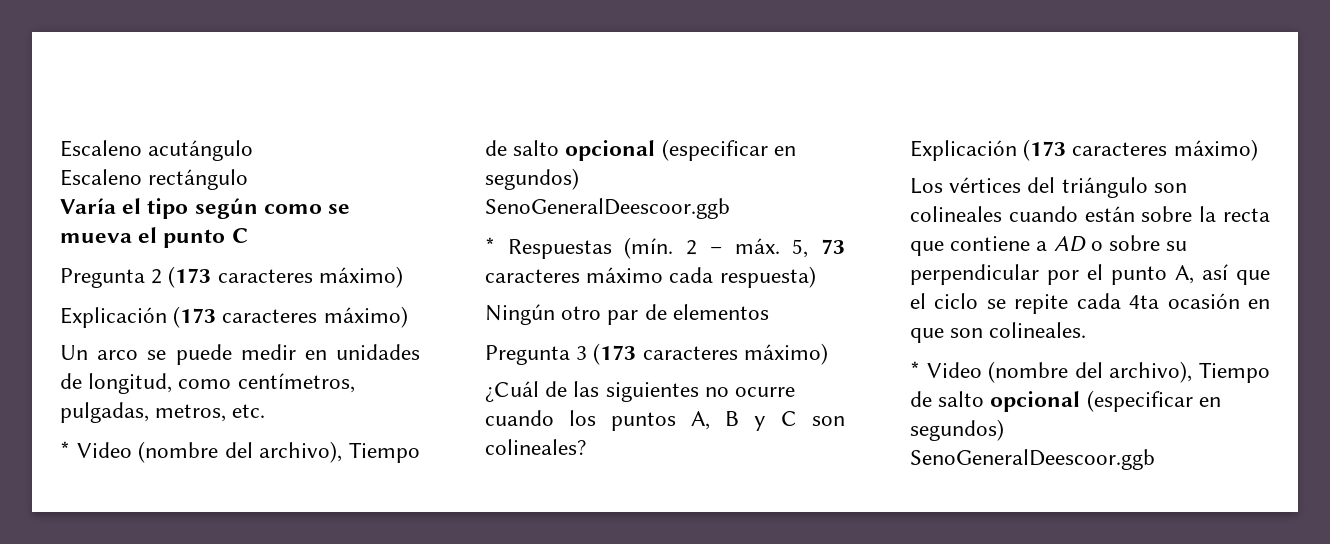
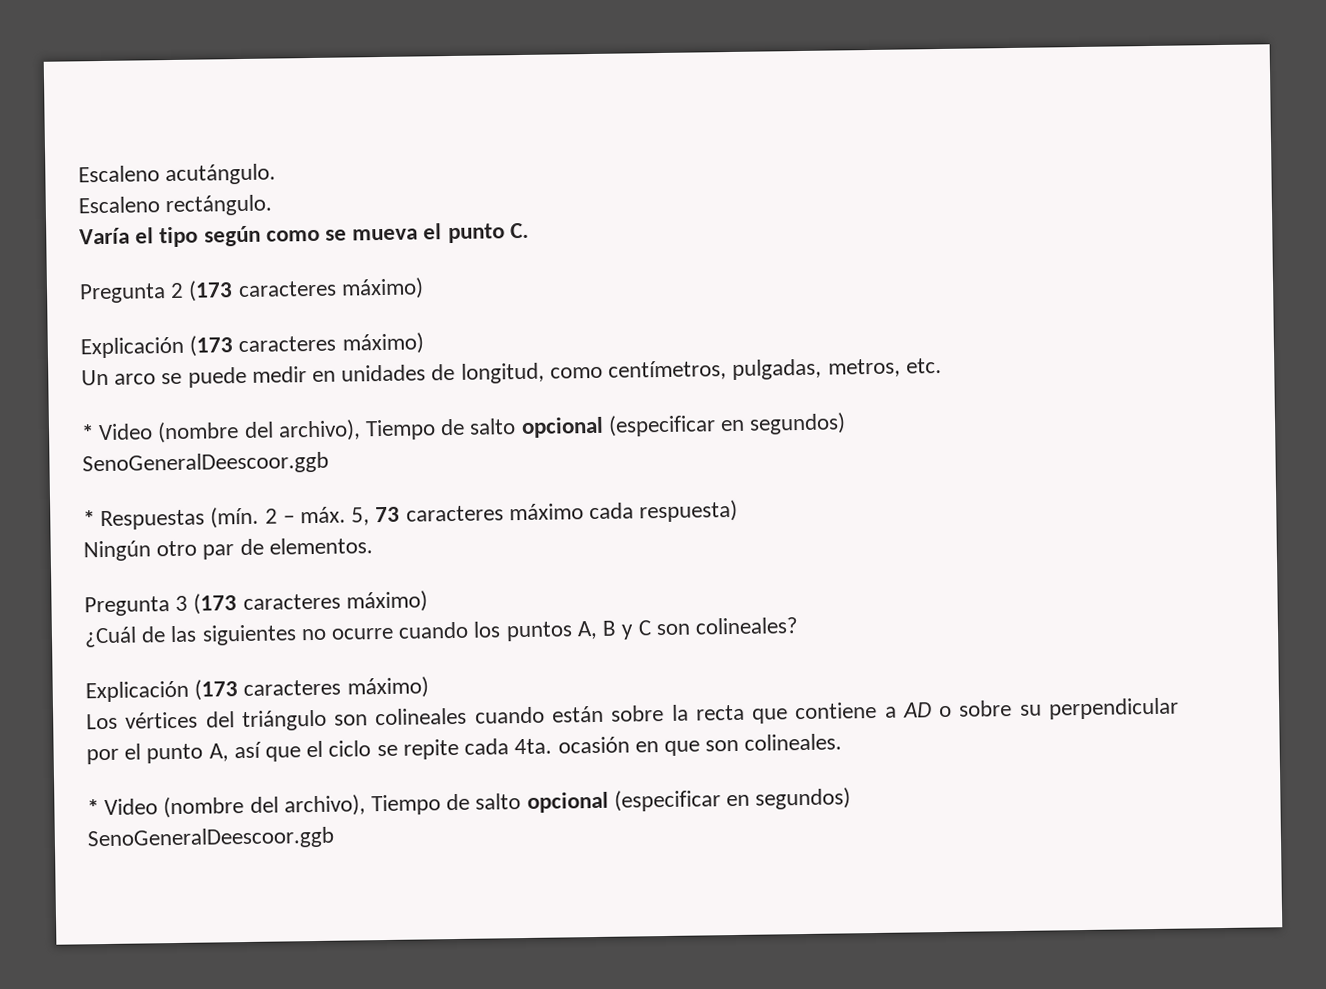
- Escaleno acutángulo
- Escaleno rectángulo
+ Escaleno acutángulo.
+ Escaleno rectángulo.
- Varía el tipo según como se mueva el punto C
+ Varía el tipo según como se mueva el punto C.
- Ningún otro par de elementos
+ Ningún otro par de elementos.
- Los vértices del triángulo son colineales cuando están sobre la recta que contiene a AD o sobre su perpendicular por el punto A, así que el ciclo se repite cada 4ta ocasión en que son colineales.
+ Los vértices del triángulo son colineales cuando están sobre la recta que contiene a AD o sobre su perpendicular por el punto A, así que el ciclo se repite cada 4ta. ocasión en que son colineales.

